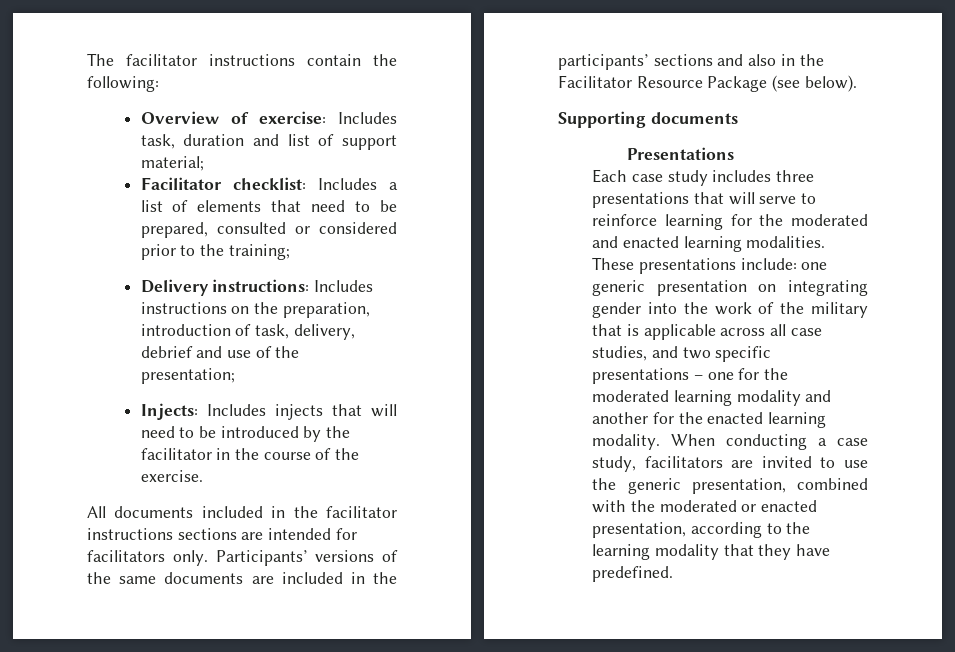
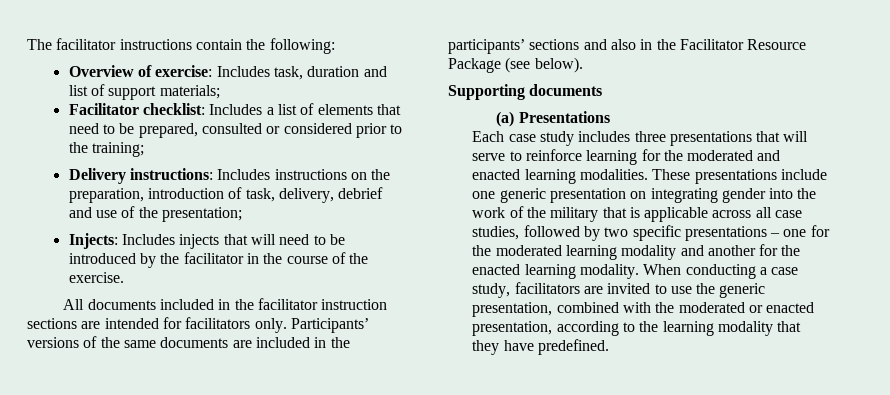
- Overview of exercise: Includes task, duration and list of support material;
+ Overview of exercise: Includes task, duration and list of support materials;
- All documents included in the facilitator instructions sections are intended for facilitators only.
+ All documents included in the facilitator instruction sections are intended for facilitators only.
- Presentations
+ (a) Presentations
- These presentations include: one generic presentation on integrating gender into the work of the military that is applicable across all case studies, and two specific presentations – one for the moderated learning modality and another for the enacted learning modality.
+ These presentations include one generic presentation on integrating gender into the work of the military that is applicable across all case studies, followed by two specific presentations – one for the moderated learning modality and another for the enacted learning modality.

